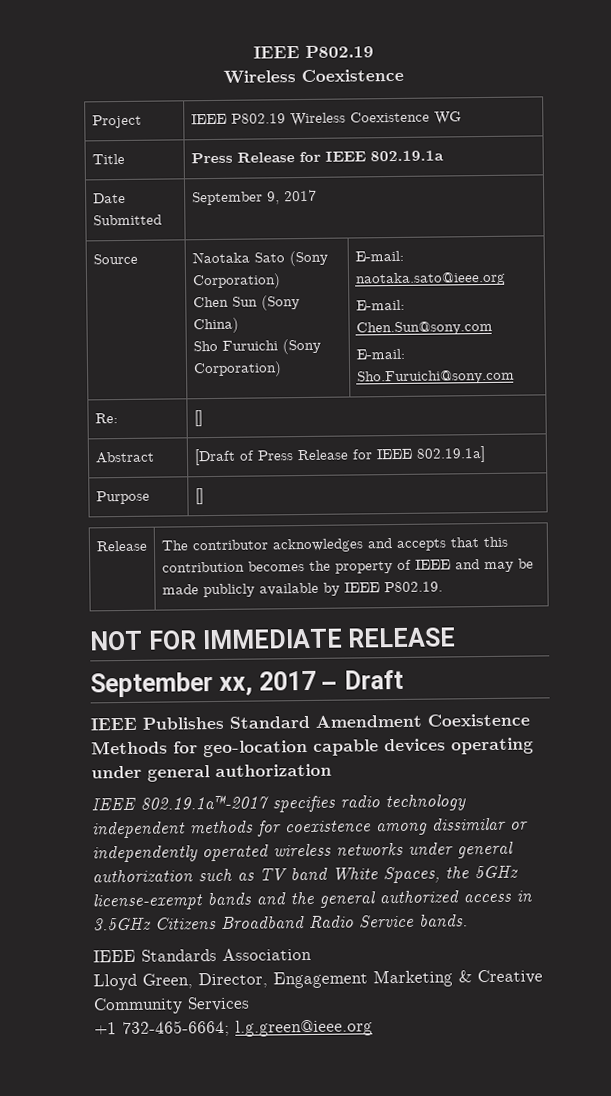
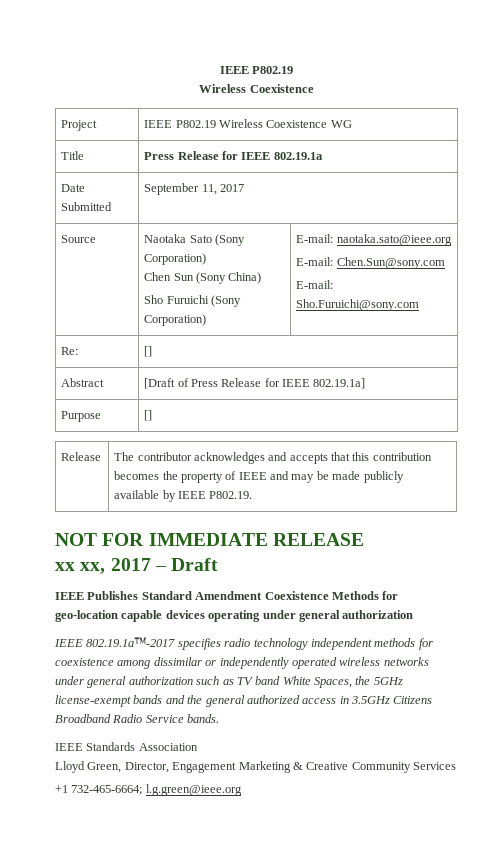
- Date Submitted | September 9, 2017
+ Date Submitted | September 11, 2017
- September xx, 2017 – Draft
+ xx xx, 2017 – Draft

